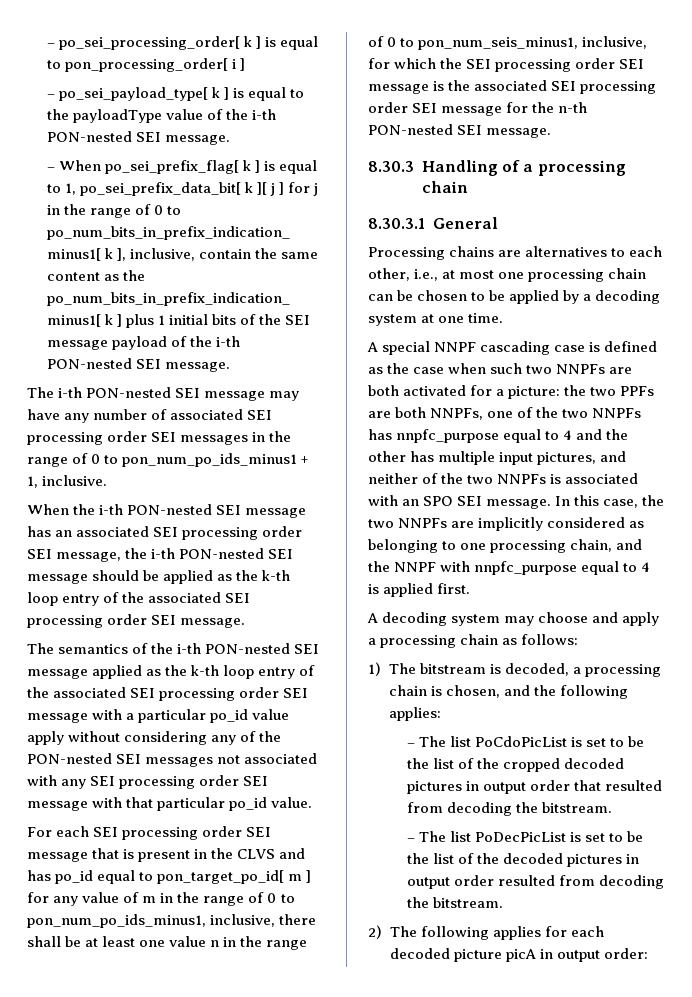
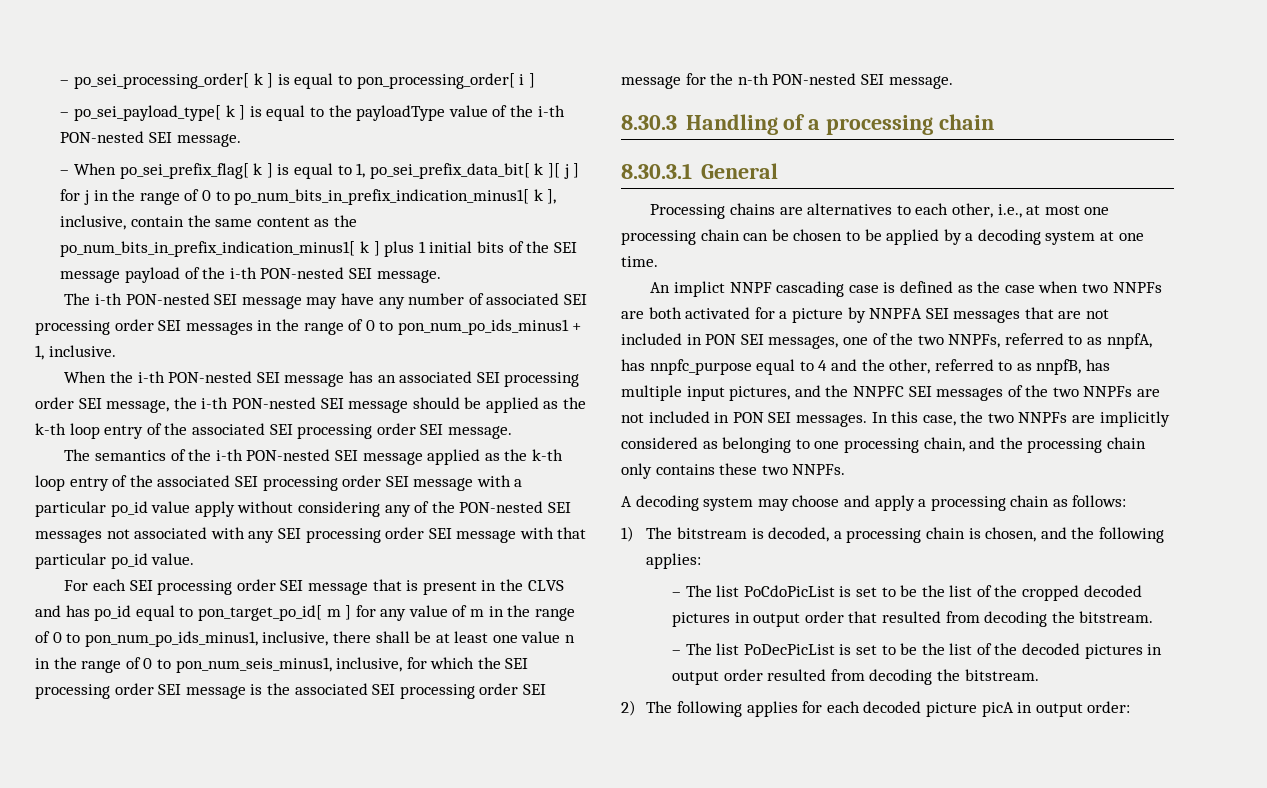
- A special NNPF cascading case is defined as the case when such two NNPFs are both activated for a picture: the two PPFs are both NNPFs, one of the two NNPFs has nnpfc_purpose equal to 4 and the other has multiple input pictures, and neither of the two NNPFs is associated with an SPO SEI message.
+ An implict NNPF cascading case is defined as the case when two NNPFs are both activated for a picture by NNPFA SEI messages that are not included in PON SEI messages, one of the two NNPFs, referred to as nnpfA, has nnpfc_purpose equal to 4 and the other, referred to as nnpfB, has multiple input pictures, and the NNPFC SEI messages of the two NNPFs are not included in PON SEI messages.
- In this case, the two NNPFs are implicitly considered as belonging to one processing chain, and the NNPF with nnpfc_purpose equal to 4 is applied first.
+ In this case, the two NNPFs are implicitly considered as belonging to one processing chain, and the processing chain only contains these two NNPFs.

